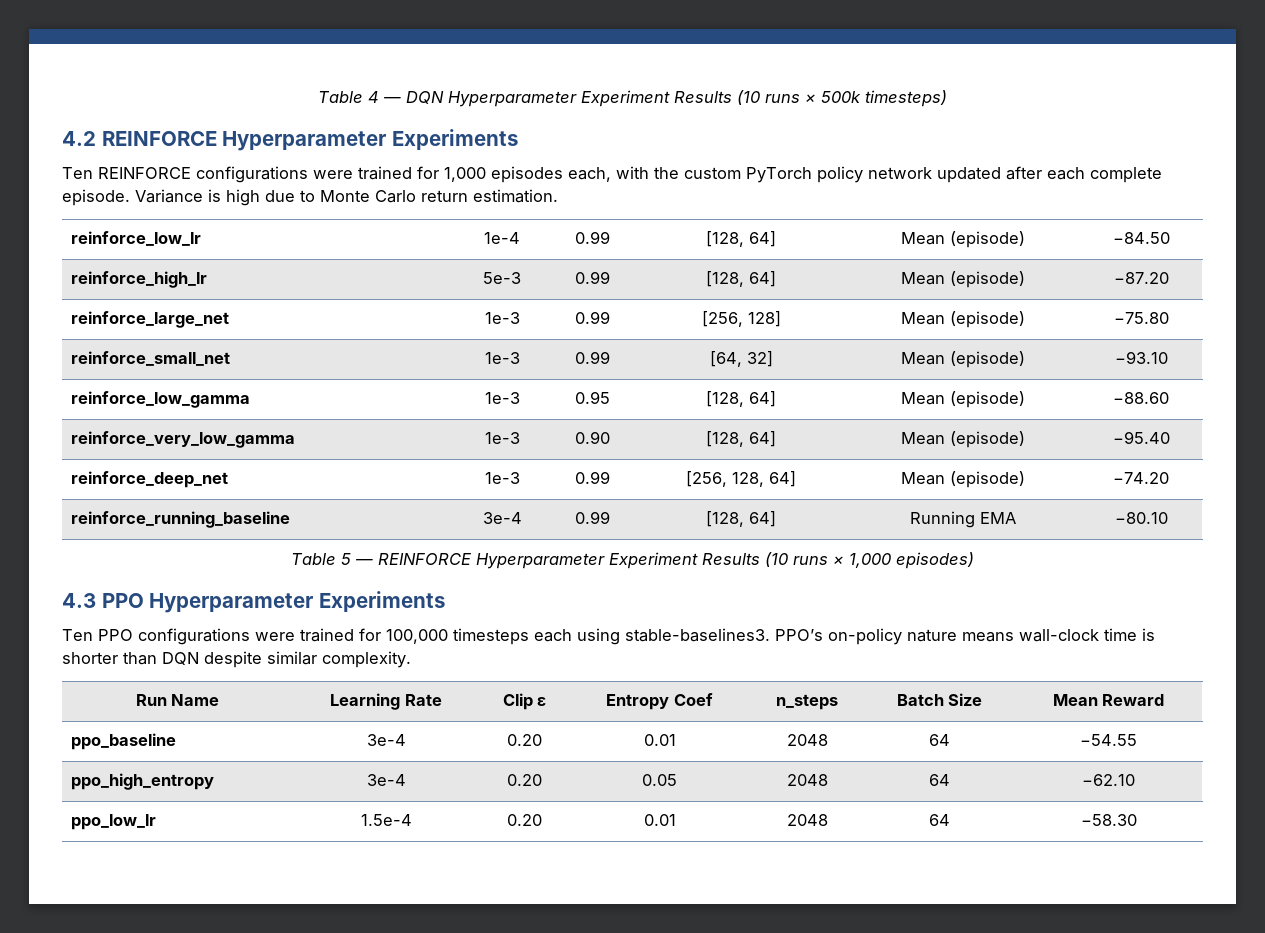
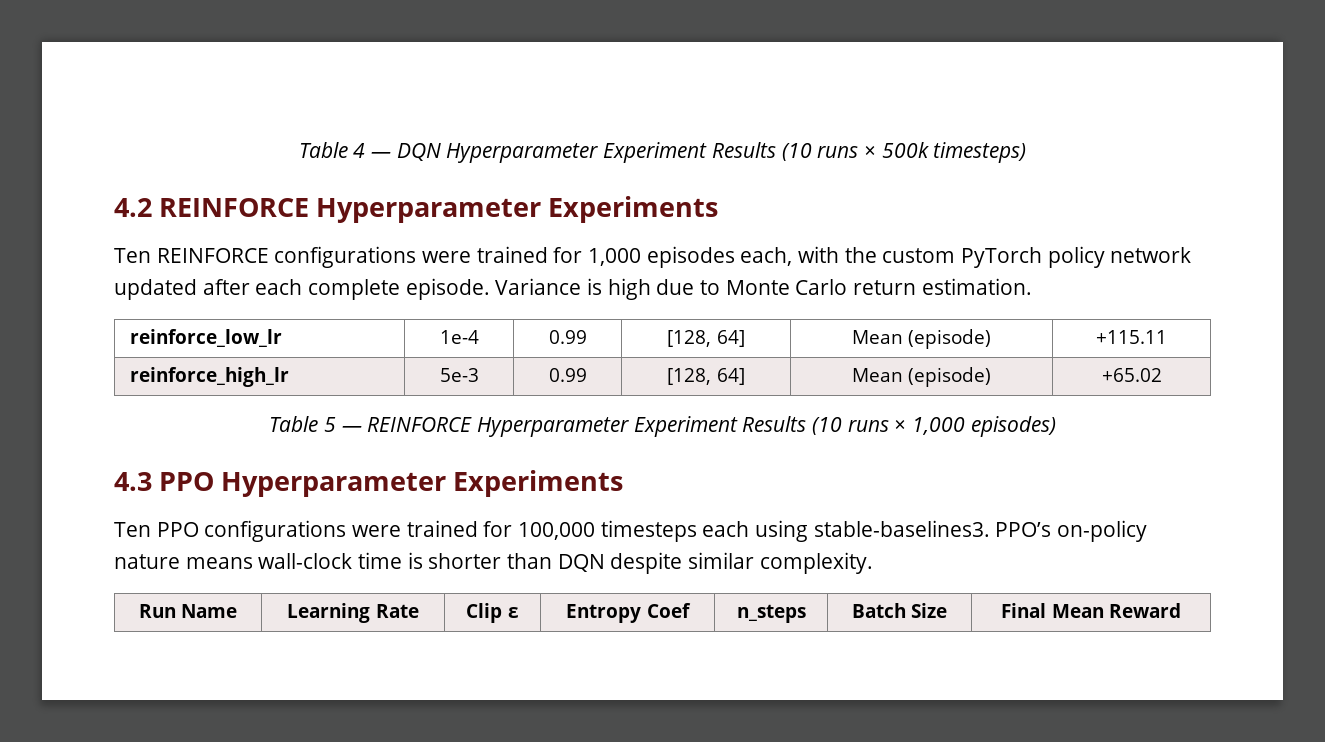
- reinforce_low_lr | 1e-4 | 0.99 | [128, 64] | Mean (episode) | −84.50
+ reinforce_low_lr | 1e-4 | 0.99 | [128, 64] | Mean (episode) | +115.11
- reinforce_high_lr | 5e-3 | 0.99 | [128, 64] | Mean (episode) | −87.20
- reinforce_large_net | 1e-3 | 0.99 | [256, 128] | Mean (episode) | −75.80
- reinforce_small_net | 1e-3 | 0.99 | [64, 32] | Mean (episode) | −93.10
- reinforce_low_gamma | 1e-3 | 0.95 | [128, 64] | Mean (episode) | −88.60
- reinforce_very_low_gamma | 1e-3 | 0.90 | [128, 64] | Mean (episode) | −95.40
- reinforce_deep_net | 1e-3 | 0.99 | [256, 128, 64] | Mean (episode) | −74.20
- reinforce_running_baseline | 3e-4 | 0.99 | [128, 64] | Running EMA | −80.10
+ reinforce_high_lr | 5e-3 | 0.99 | [128, 64] | Mean (episode) | +65.02
- Run Name | Learning Rate | Clip ε | Entropy Coef | n_steps | Batch Size | Mean Reward
+ Run Name | Learning Rate | Clip ε | Entropy Coef | n_steps | Batch Size | Final Mean Reward
- ppo_baseline | 3e-4 | 0.20 | 0.01 | 2048 | 64 | −54.55
- ppo_high_entropy | 3e-4 | 0.20 | 0.05 | 2048 | 64 | −62.10
- ppo_low_lr | 1.5e-4 | 0.20 | 0.01 | 2048 | 64 | −58.30

